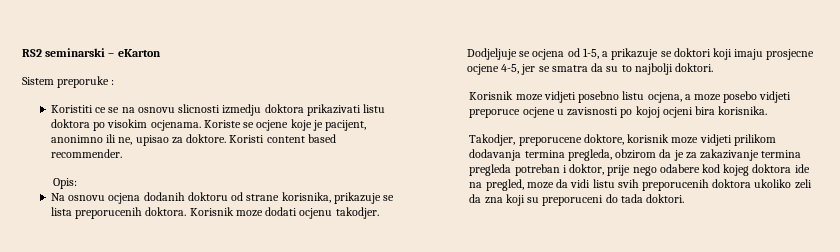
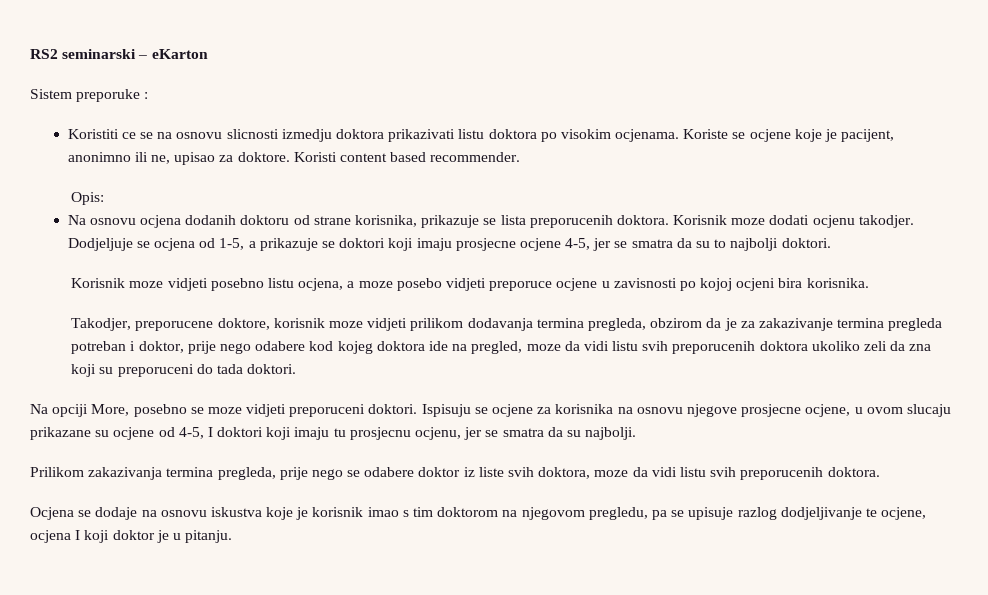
+ Na opciji More, posebno se moze vidjeti preporuceni doktori. Ispisuju se ocjene za korisnika na osnovu njegove prosjecne ocjene, u ovom slucaju prikazane su ocjene od 4-5, I doktori koji imaju tu prosjecnu ocjenu, jer se smatra da su najbolji.
+ Prilikom zakazivanja termina pregleda, prije nego se odabere doktor iz liste svih doktora, moze da vidi listu svih preporucenih doktora.
+ Ocjena se dodaje na osnovu iskustva koje je korisnik imao s tim doktorom na njegovom pregledu, pa se upisuje razlog dodjeljivanje te ocjene, ocjena I koji doktor je u pitanju.

